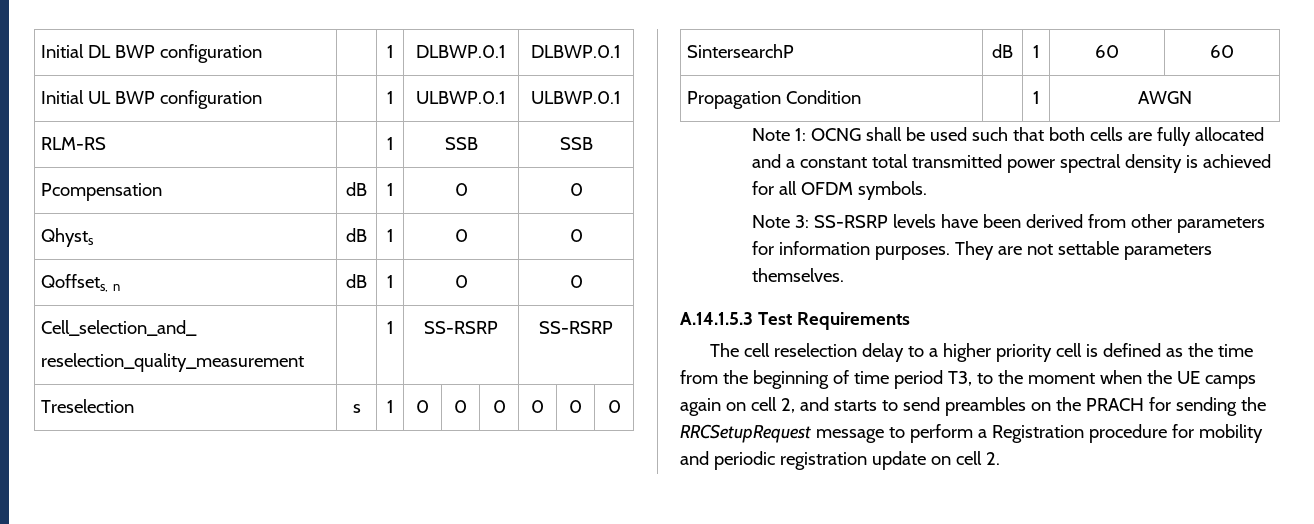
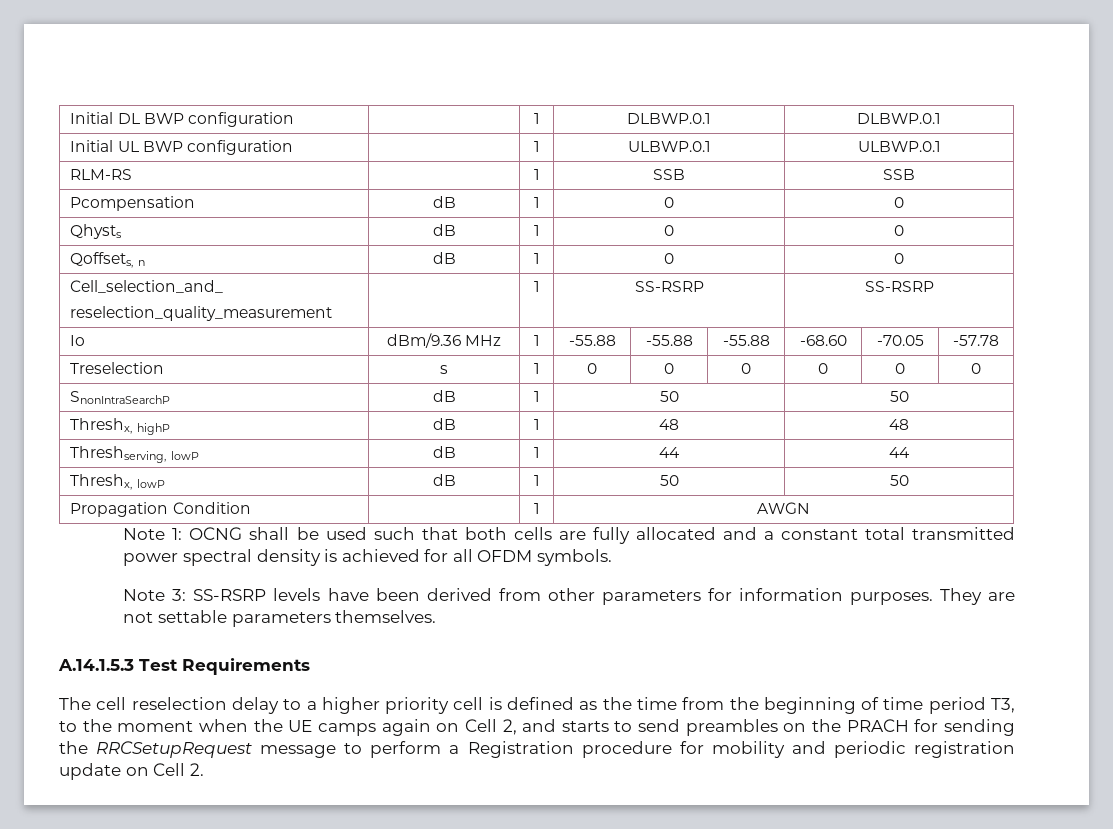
+ Io | dBm/9.36 MHz | 1 | -55.88 | -55.88 | -55.88 | -68.60 | -70.05 | -57.78
- SintersearchP | dB | 1 | 60 | 60
+ SnonIntraSearchP | dB | 1 | 50 | 50
+ Threshx, highP | dB | 1 | 48 | 48
+ Threshserving, lowP | dB | 1 | 44 | 44
+ Threshx, lowP | dB | 1 | 50 | 50
- The cell reselection delay to a higher priority cell is defined as the time from the beginning of time period T3, to the moment when the UE camps again on cell 2, and starts to send preambles on the PRACH for sending the RRCSetupRequest message to perform a Registration procedure for mobility and periodic registration update on cell 2.
+ The cell reselection delay to a higher priority cell is defined as the time from the beginning of time period T3, to the moment when the UE camps again on Cell 2, and starts to send preambles on the PRACH for sending the RRCSetupRequest message to perform a Registration procedure for mobility and periodic registration update on Cell 2.

